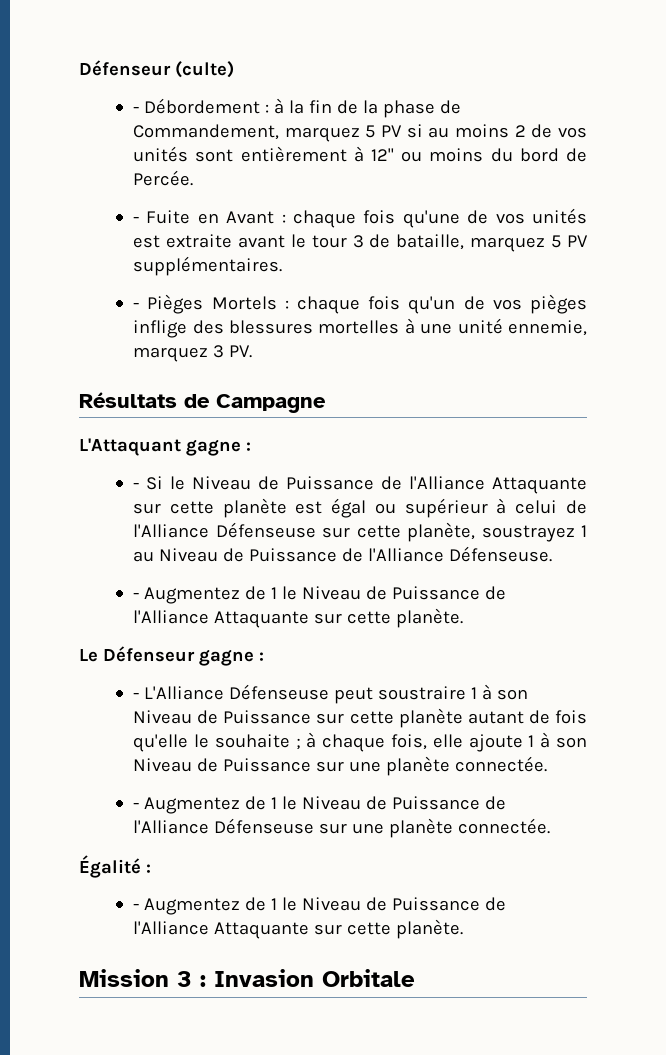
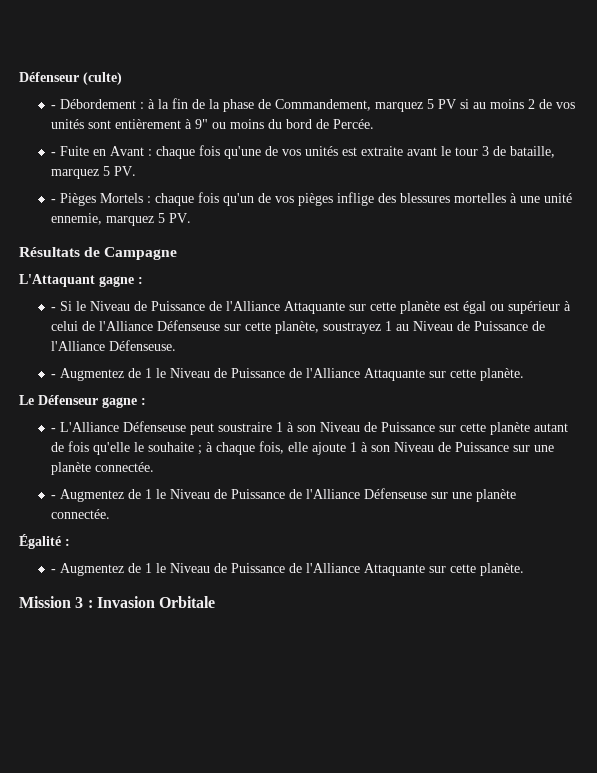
- - Débordement : à la fin de la phase de Commandement, marquez 5 PV si au moins 2 de vos unités sont entièrement à 12" ou moins du bord de Percée.
+ - Débordement : à la fin de la phase de Commandement, marquez 5 PV si au moins 2 de vos unités sont entièrement à 9" ou moins du bord de Percée.
- - Fuite en Avant : chaque fois qu'une de vos unités est extraite avant le tour 3 de bataille, marquez 5 PV supplémentaires.
+ - Fuite en Avant : chaque fois qu'une de vos unités est extraite avant le tour 3 de bataille, marquez 5 PV.
- - Pièges Mortels : chaque fois qu'un de vos pièges inflige des blessures mortelles à une unité ennemie, marquez 3 PV.
+ - Pièges Mortels : chaque fois qu'un de vos pièges inflige des blessures mortelles à une unité ennemie, marquez 5 PV.

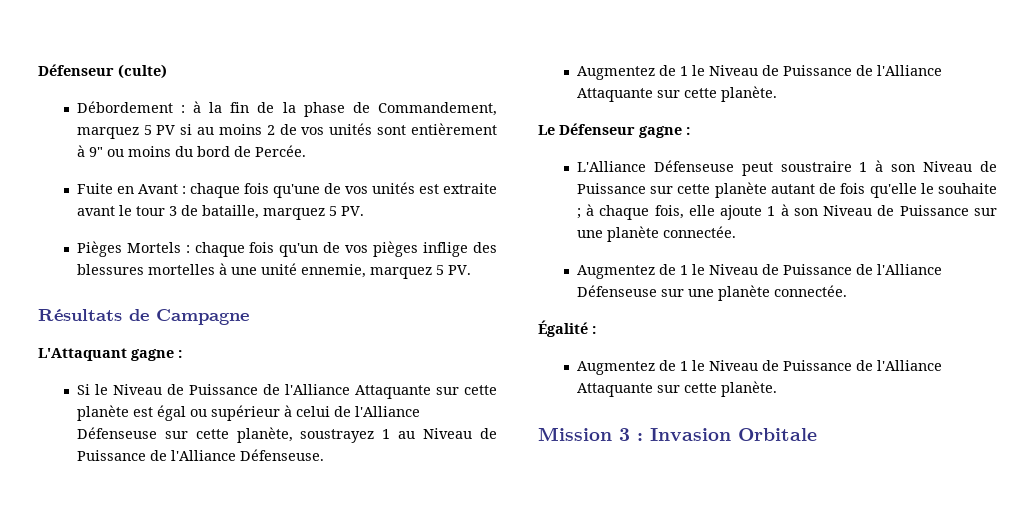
- - Débordement : à la fin de la phase de Commandement, marquez 5 PV si au moins 2 de vos unités sont entièrement à 9" ou moins du bord de Percée.
+ Débordement : à la fin de la phase de Commandement, marquez 5 PV si au moins 2 de vos unités sont entièrement à 9" ou moins du bord de Percée.
- - Fuite en Avant : chaque fois qu'une de vos unités est extraite avant le tour 3 de bataille, marquez 5 PV.
+ Fuite en Avant : chaque fois qu'une de vos unités est extraite avant le tour 3 de bataille, marquez 5 PV.
- - Pièges Mortels : chaque fois qu'un de vos pièges inflige des blessures mortelles à une unité ennemie, marquez 5 PV.
+ Pièges Mortels : chaque fois qu'un de vos pièges inflige des blessures mortelles à une unité ennemie, marquez 5 PV.
- - Si le Niveau de Puissance de l'Alliance Attaquante sur cette planète est égal ou supérieur à celui de l'Alliance Défenseuse sur cette planète, soustrayez 1 au Niveau de Puissance de l'Alliance Défenseuse.
- - Augmentez de 1 le Niveau de Puissance de l'Alliance Attaquante sur cette planète.
+ Si le Niveau de Puissance de l'Alliance Attaquante sur cette planète est égal ou supérieur à celui de l'Alliance Défenseuse sur cette planète, soustrayez 1 au Niveau de Puissance de l'Alliance Défenseuse.
+ Augmentez de 1 le Niveau de Puissance de l'Alliance Attaquante sur cette planète.
- - L'Alliance Défenseuse peut soustraire 1 à son Niveau de Puissance sur cette planète autant de fois qu'elle le souhaite ; à chaque fois, elle ajoute 1 à son Niveau de Puissance sur une planète connectée.
+ L'Alliance Défenseuse peut soustraire 1 à son Niveau de Puissance sur cette planète autant de fois qu'elle le souhaite ; à chaque fois, elle ajoute 1 à son Niveau de Puissance sur une planète connectée.
- - Augmentez de 1 le Niveau de Puissance de l'Alliance Défenseuse sur une planète connectée.
+ Augmentez de 1 le Niveau de Puissance de l'Alliance Défenseuse sur une planète connectée.
  Égalité :
- - Augmentez de 1 le Niveau de Puissance de l'Alliance Attaquante sur cette planète.
+ Augmentez de 1 le Niveau de Puissance de l'Alliance Attaquante sur cette planète.

